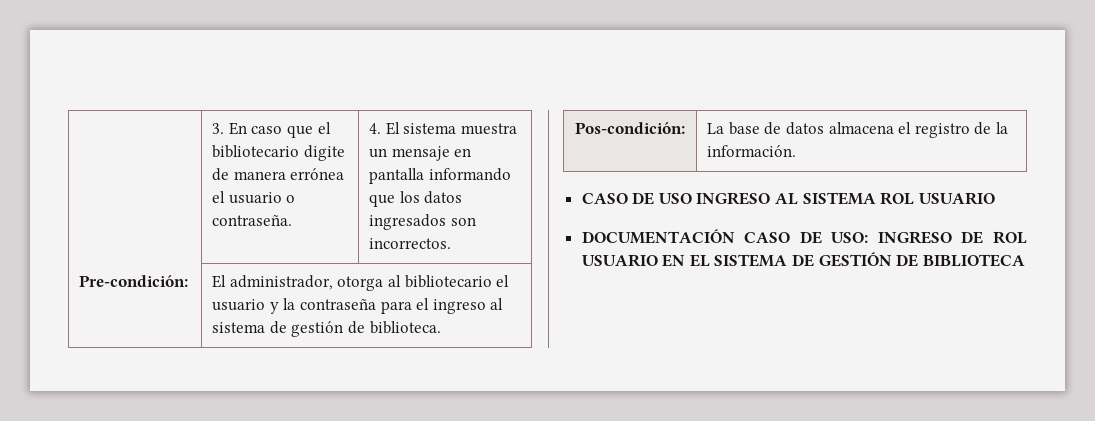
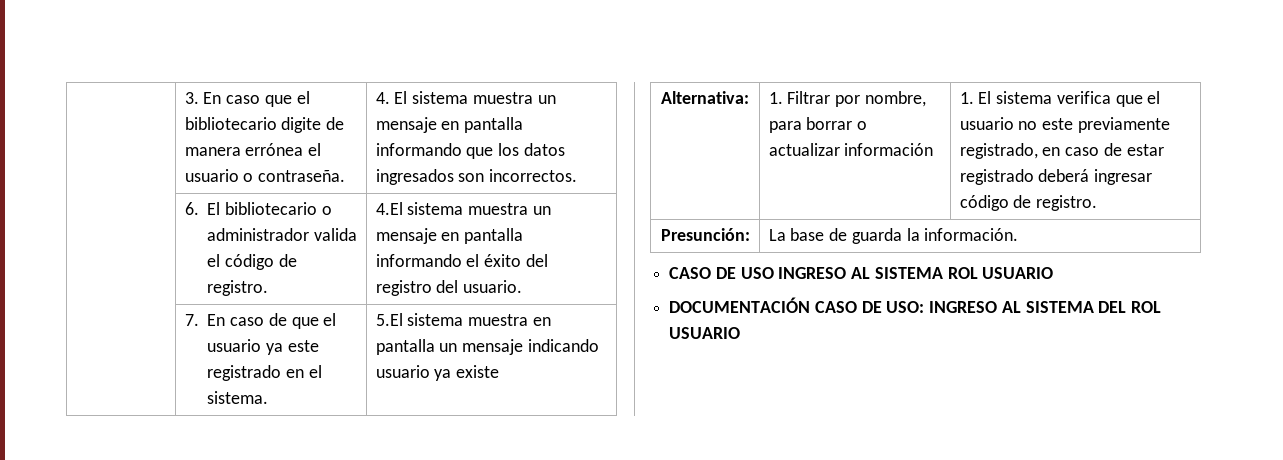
- Pre-condición: | El administrador, otorga al bibliotecario el usuario y la contraseña para el ingreso al sistema de gestión de biblioteca.
- Pos-condición: | La base de datos almacena el registro de la información.
+ | 6. El bibliotecario o administrador valida el código de registro. | 4.El sistema muestra un mensaje en pantalla informando el éxito del registro del usuario.
+ | 7. En caso de que el usuario ya este registrado en el sistema. | 5.El sistema muestra en pantalla un mensaje indicando usuario ya existe
+ Alternativa: | 1. Filtrar por nombre, para borrar o actualizar información | 1. El sistema verifica que el usuario no este previamente registrado, en caso de estar registrado deberá ingresar código de registro.
+ Presunción: | La base de guarda la información.
- DOCUMENTACIÓN CASO DE USO: INGRESO DE ROL USUARIO EN EL SISTEMA DE GESTIÓN DE BIBLIOTECA
+ DOCUMENTACIÓN CASO DE USO: INGRESO AL SISTEMA DEL ROL USUARIO

